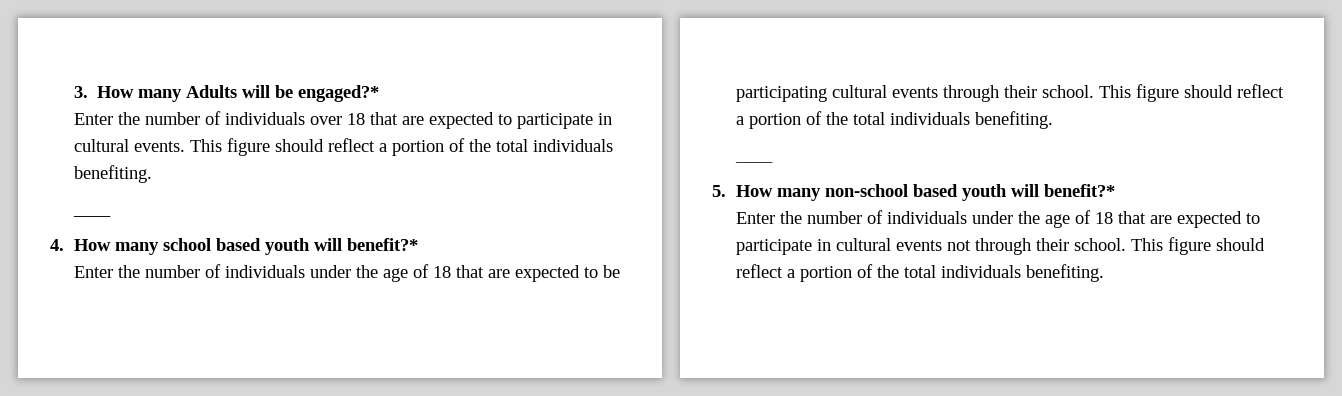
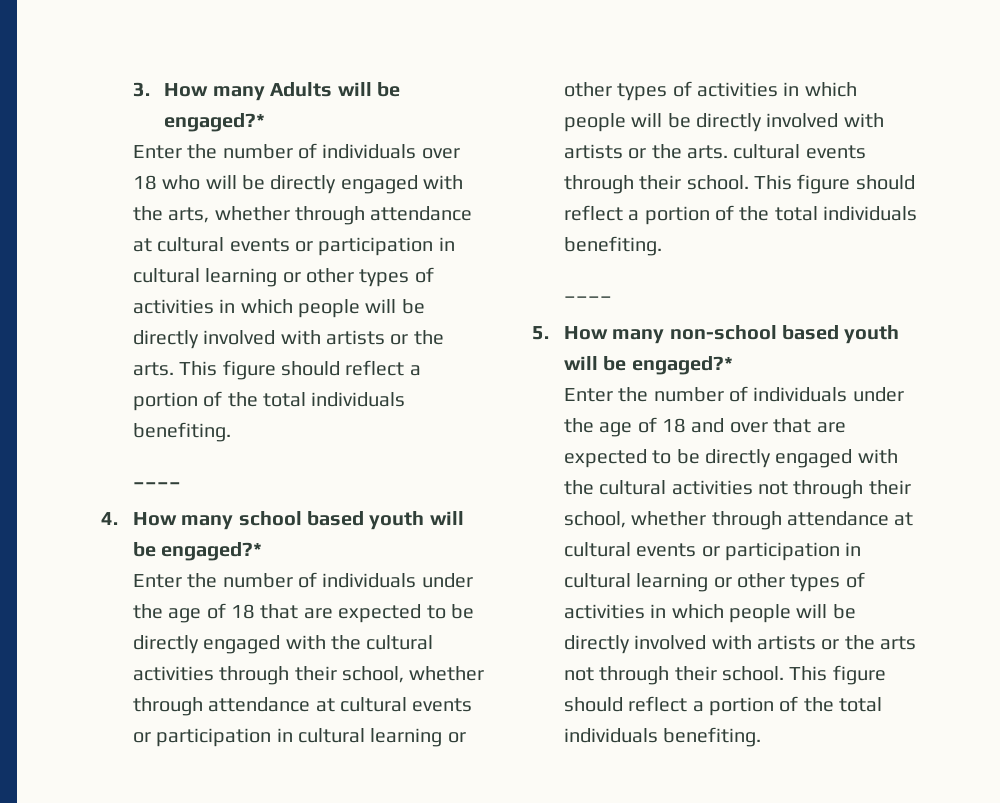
- Enter the number of individuals over 18 that are expected to participate in cultural events. This figure should reflect a portion of the total individuals benefiting.
+ Enter the number of individuals over 18 who will be directly engaged with the arts, whether through attendance at cultural events or participation in cultural learning or other types of activities in which people will be directly involved with artists or the arts. This figure should reflect a portion of the total individuals benefiting.
- 4. How many school based youth will benefit?*
+ 4. How many school based youth will be engaged?*
- Enter the number of individuals under the age of 18 that are expected to be participating cultural events through their school.
+ Enter the number of individuals under the age of 18 that are expected to be directly engaged with the cultural activities through their school, whether through attendance at cultural events or participation in cultural learning or other types of activities in which people will be directly involved with artists or the arts. cultural events through their school.
- 5. How many non-school based youth will benefit?*
+ 5. How many non-school based youth will be engaged?*
- Enter the number of individuals under the age of 18 that are expected to participate in cultural events not through their school.
+ Enter the number of individuals under the age of 18 and over that are expected to be directly engaged with the cultural activities not through their school, whether through attendance at cultural events or participation in cultural learning or other types of activities in which people will be directly involved with artists or the arts not through their school.

